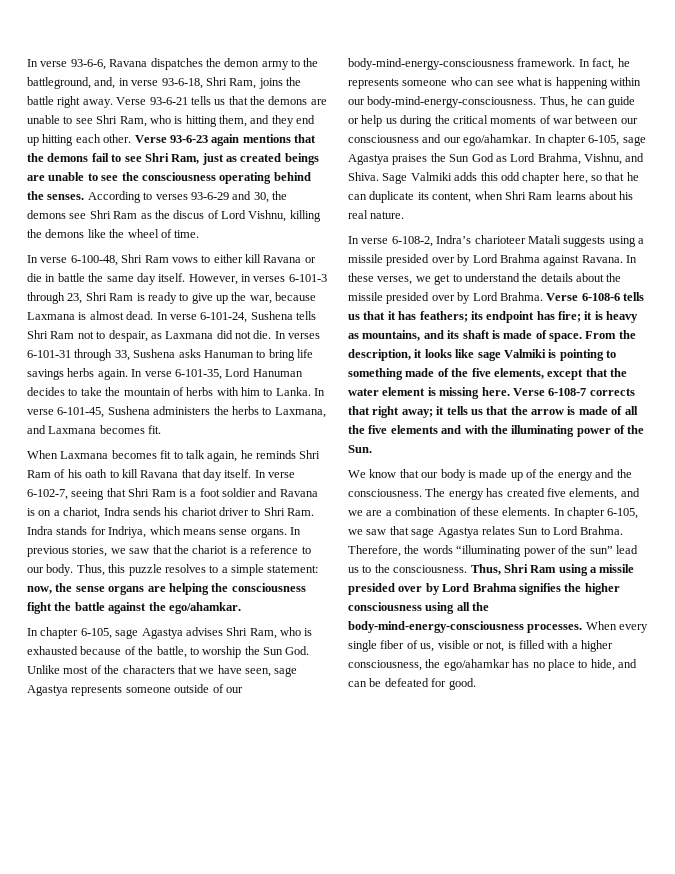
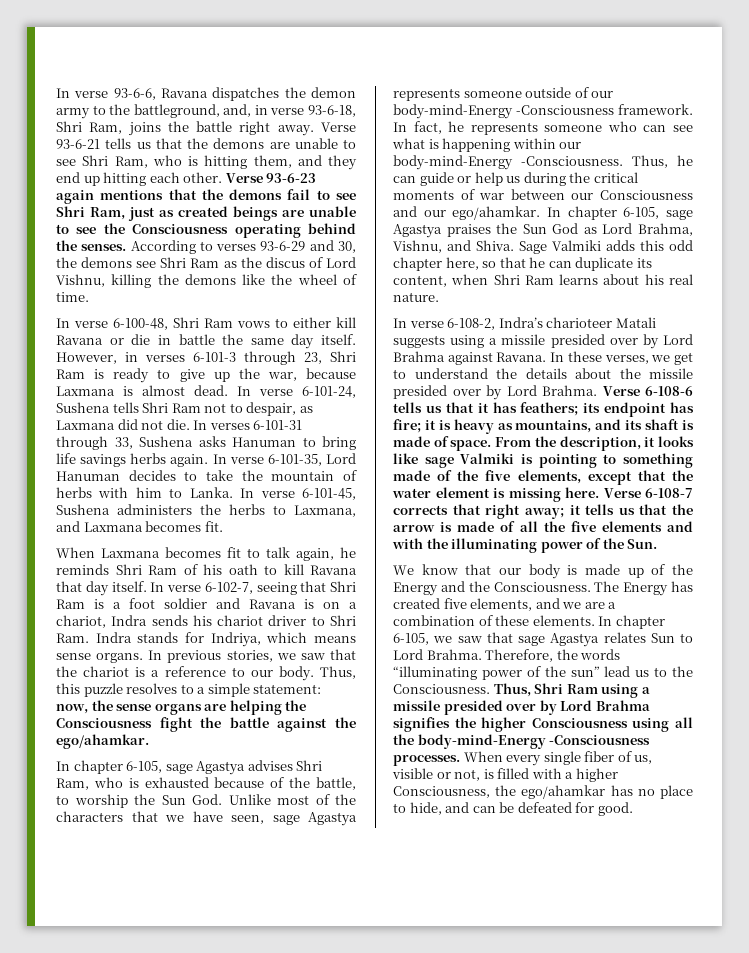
- Verse 93-6-23 again mentions that the demons fail to see Shri Ram, just as created beings are unable to see the consciousness operating behind the senses.
+ Verse 93-6-23 again mentions that the demons fail to see Shri Ram, just as created beings are unable to see the Consciousness operating behind the senses.
- Thus, this puzzle resolves to a simple statement: now, the sense organs are helping the consciousness fight the battle against the ego/ahamkar.
+ Thus, this puzzle resolves to a simple statement: now, the sense organs are helping the Consciousness fight the battle against the ego/ahamkar.
- In chapter 6-105, sage Agastya advises Shri Ram, who is exhausted because of the battle, to worship the Sun God. Unlike most of the characters that we have seen, sage Agastya represents someone outside of our body-mind-energy-consciousness framework.
+ In chapter 6-105, sage Agastya advises Shri Ram, who is exhausted because of the battle, to worship the Sun God. Unlike most of the characters that we have seen, sage Agastya represents someone outside of our body-mind-Energy -Consciousness framework.
- In fact, he represents someone who can see what is happening within our body-mind-energy-consciousness.
+ In fact, he represents someone who can see what is happening within our body-mind-Energy -Consciousness.
- Thus, he can guide or help us during the critical moments of war between our consciousness and our ego/ahamkar.
+ Thus, he can guide or help us during the critical moments of war between our Consciousness and our ego/ahamkar.
- We know that our body is made up of the energy and the consciousness. The energy has created five elements, and we are a combination of these elements.
+ We know that our body is made up of the Energy and the Consciousness. The Energy has created five elements, and we are a combination of these elements.
- Therefore, the words “illuminating power of the sun” lead us to the consciousness.
+ Therefore, the words “illuminating power of the sun” lead us to the Consciousness.
- Thus, Shri Ram using a missile presided over by Lord Brahma signifies the higher consciousness using all the body-mind-energy-consciousness processes.
+ Thus, Shri Ram using a missile presided over by Lord Brahma signifies the higher Consciousness using all the body-mind-Energy -Consciousness processes.
- When every single fiber of us, visible or not, is filled with a higher consciousness, the ego/ahamkar has no place to hide, and can be defeated for good.
+ When every single fiber of us, visible or not, is filled with a higher Consciousness, the ego/ahamkar has no place to hide, and can be defeated for good.

